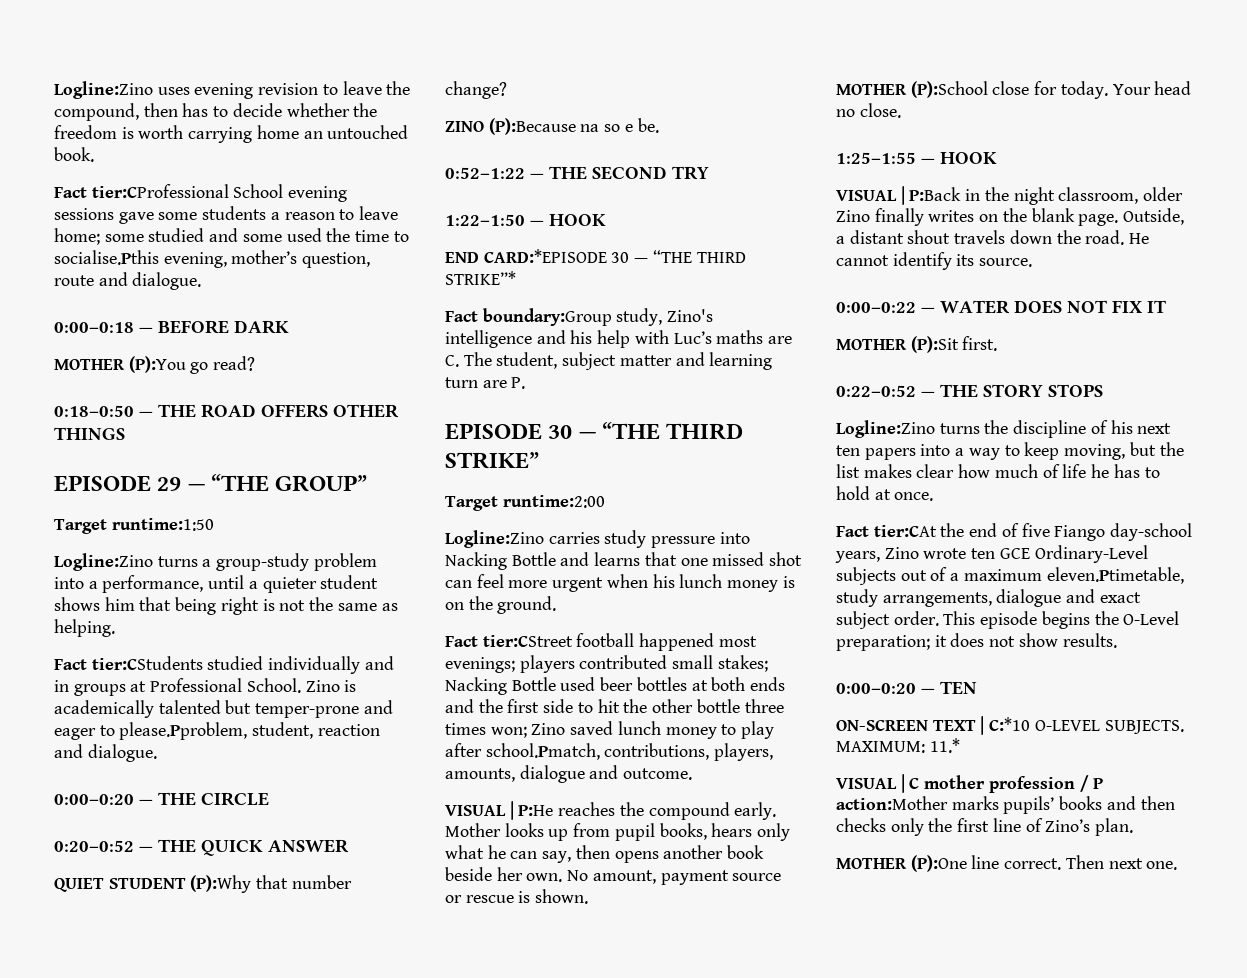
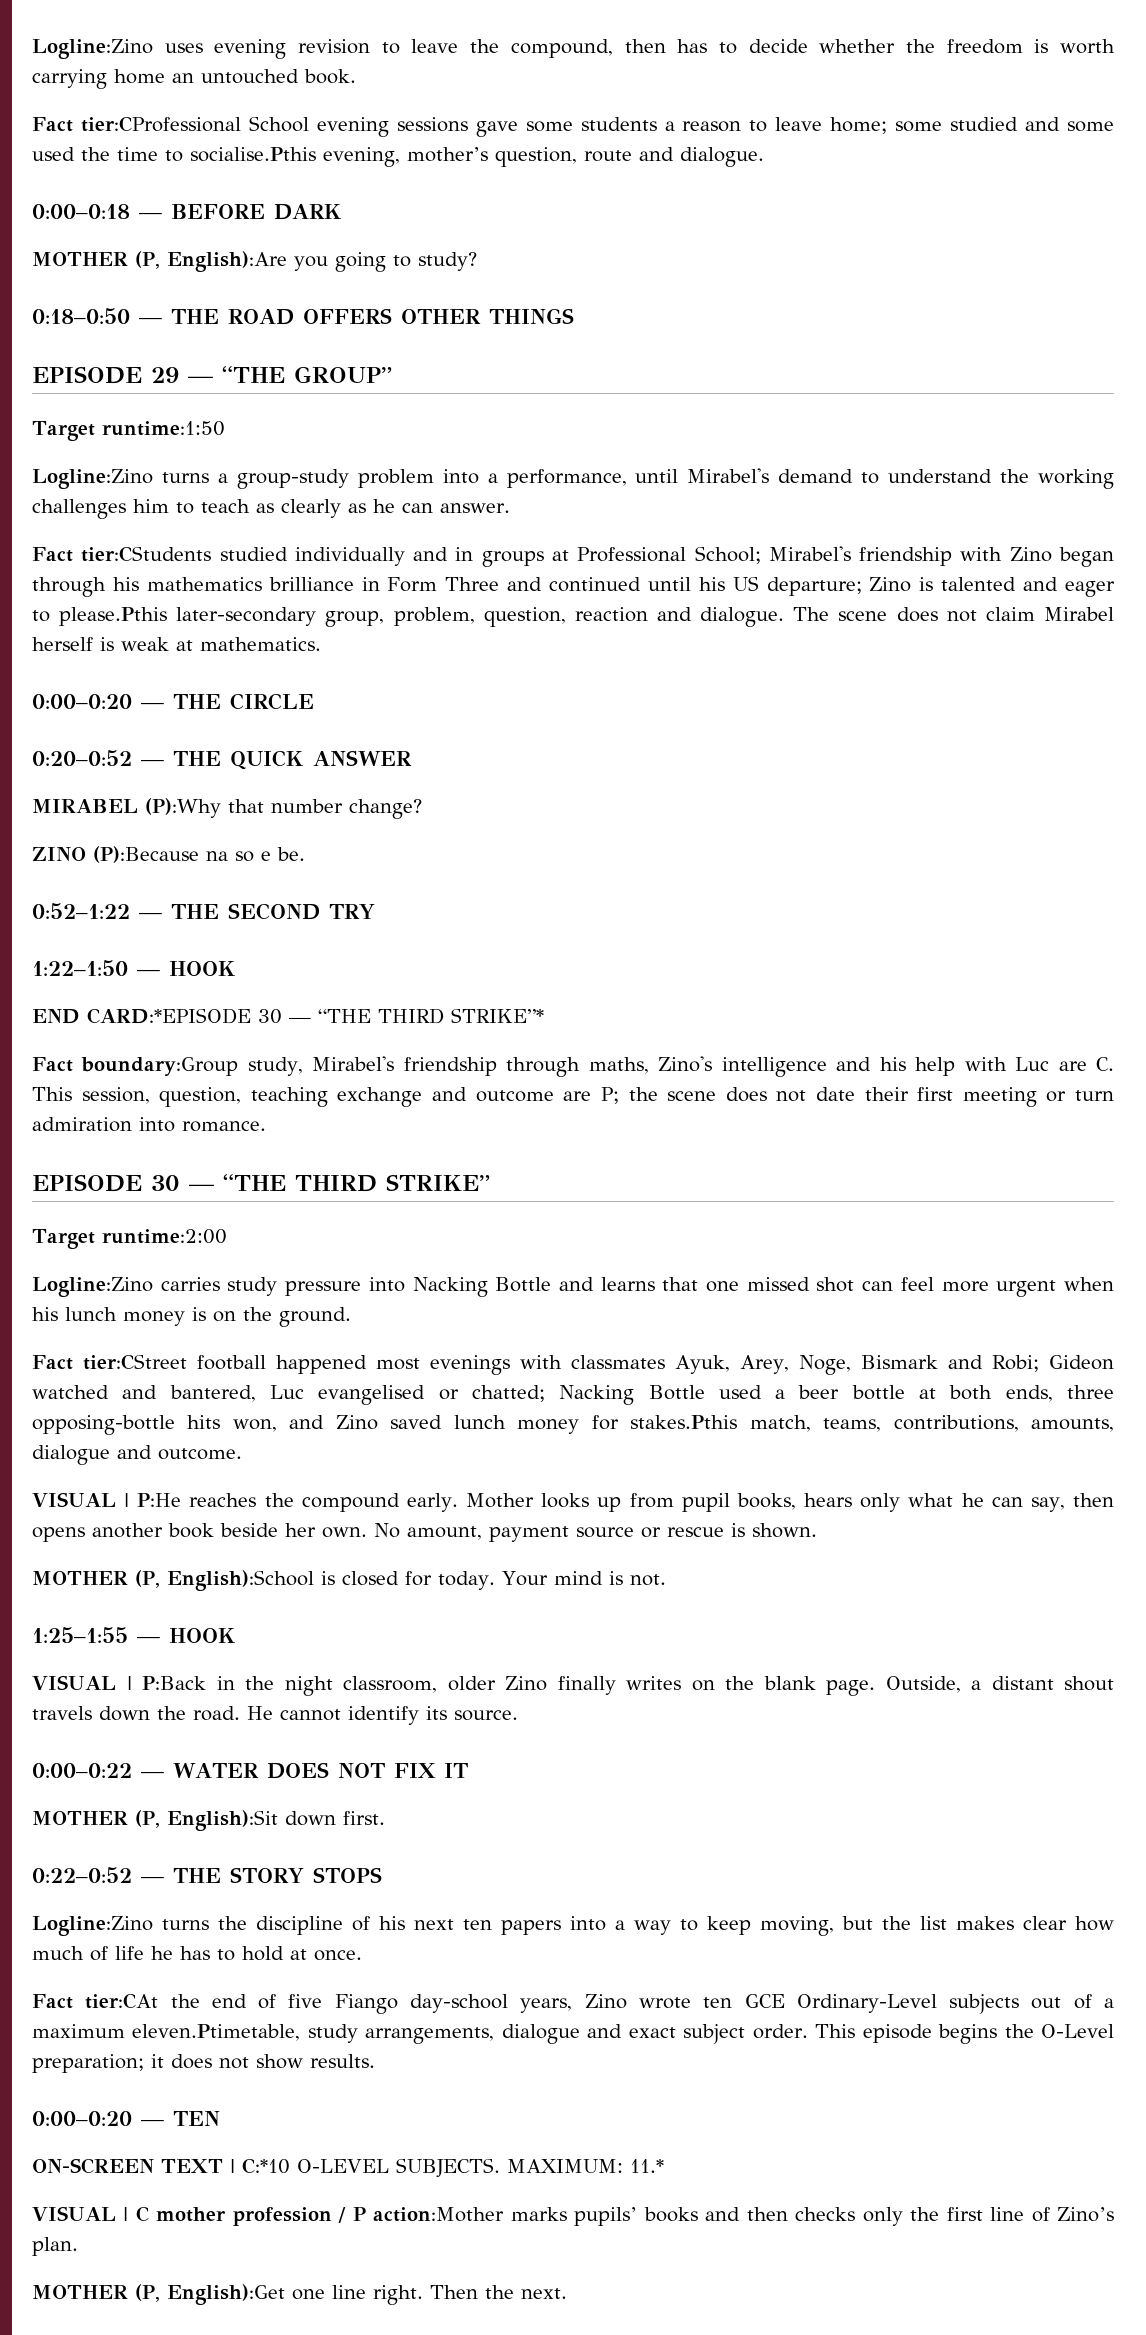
- MOTHER (P):You go read?
+ MOTHER (P, English):Are you going to study?
- Logline:Zino turns a group-study problem into a performance, until a quieter student shows him that being right is not the same as helping.
+ Logline:Zino turns a group-study problem into a performance, until Mirabel's demand to understand the working challenges him to teach as clearly as he can answer.
- Fact tier:CStudents studied individually and in groups at Professional School. Zino is academically talented but temper-prone and eager to please.Pproblem, student, reaction and dialogue.
+ Fact tier:CStudents studied individually and in groups at Professional School; Mirabel's friendship with Zino began through his mathematics brilliance in Form Three and continued until his US departure; Zino is talented and eager to please.Pthis later-secondary group, problem, question, reaction and dialogue. The scene does not claim Mirabel herself is weak at mathematics.
- QUIET STUDENT (P):Why that number change?
+ MIRABEL (P):Why that number change?
- Fact boundary:Group study, Zino's intelligence and his help with Luc’s maths are C. The student, subject matter and learning turn are P.
+ Fact boundary:Group study, Mirabel's friendship through maths, Zino's intelligence and his help with Luc are C. This session, question, teaching exchange and outcome are P; the scene does not date their first meeting or turn admiration into romance.
- Fact tier:CStreet football happened most evenings; players contributed small stakes; Nacking Bottle used beer bottles at both ends and the first side to hit the other bottle three times won; Zino saved lunch money to play after school.Pmatch, contributions, players, amounts, dialogue and outcome.
+ Fact tier:CStreet football happened most evenings with classmates Ayuk, Arey, Noge, Bismark and Robi; Gideon watched and bantered, Luc evangelised or chatted; Nacking Bottle used a beer bottle at both ends, three opposing-bottle hits won, and Zino saved lunch money for stakes.Pthis match, teams, contributions, amounts, dialogue and outcome.
- MOTHER (P):School close for today. Your head no close.
+ MOTHER (P, English):School is closed for today. Your mind is not.
- MOTHER (P):Sit first.
+ MOTHER (P, English):Sit down first.
- MOTHER (P):One line correct. Then next one.
+ MOTHER (P, English):Get one line right. Then the next.

